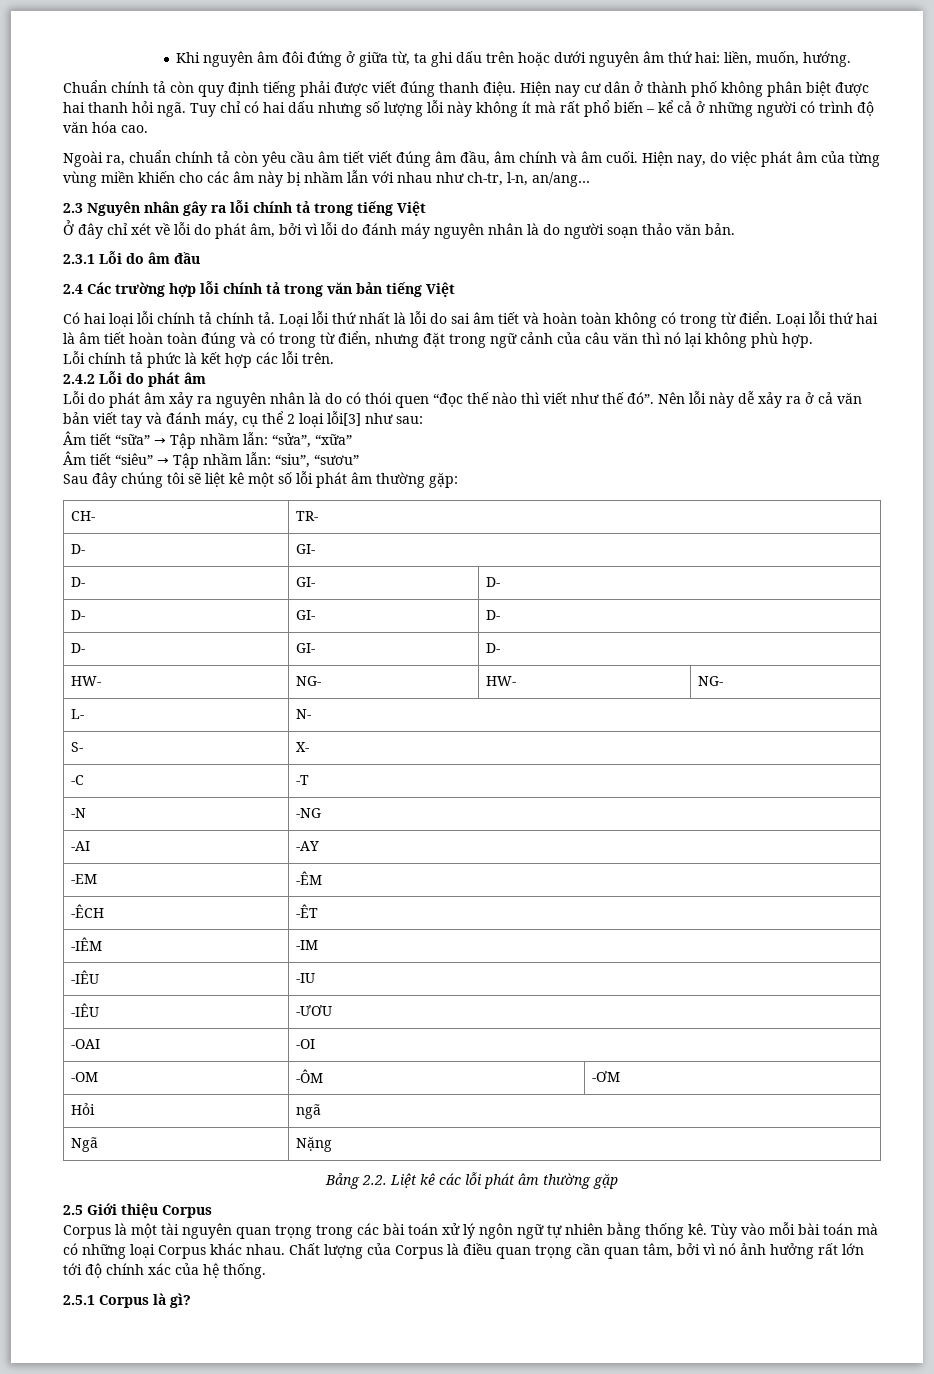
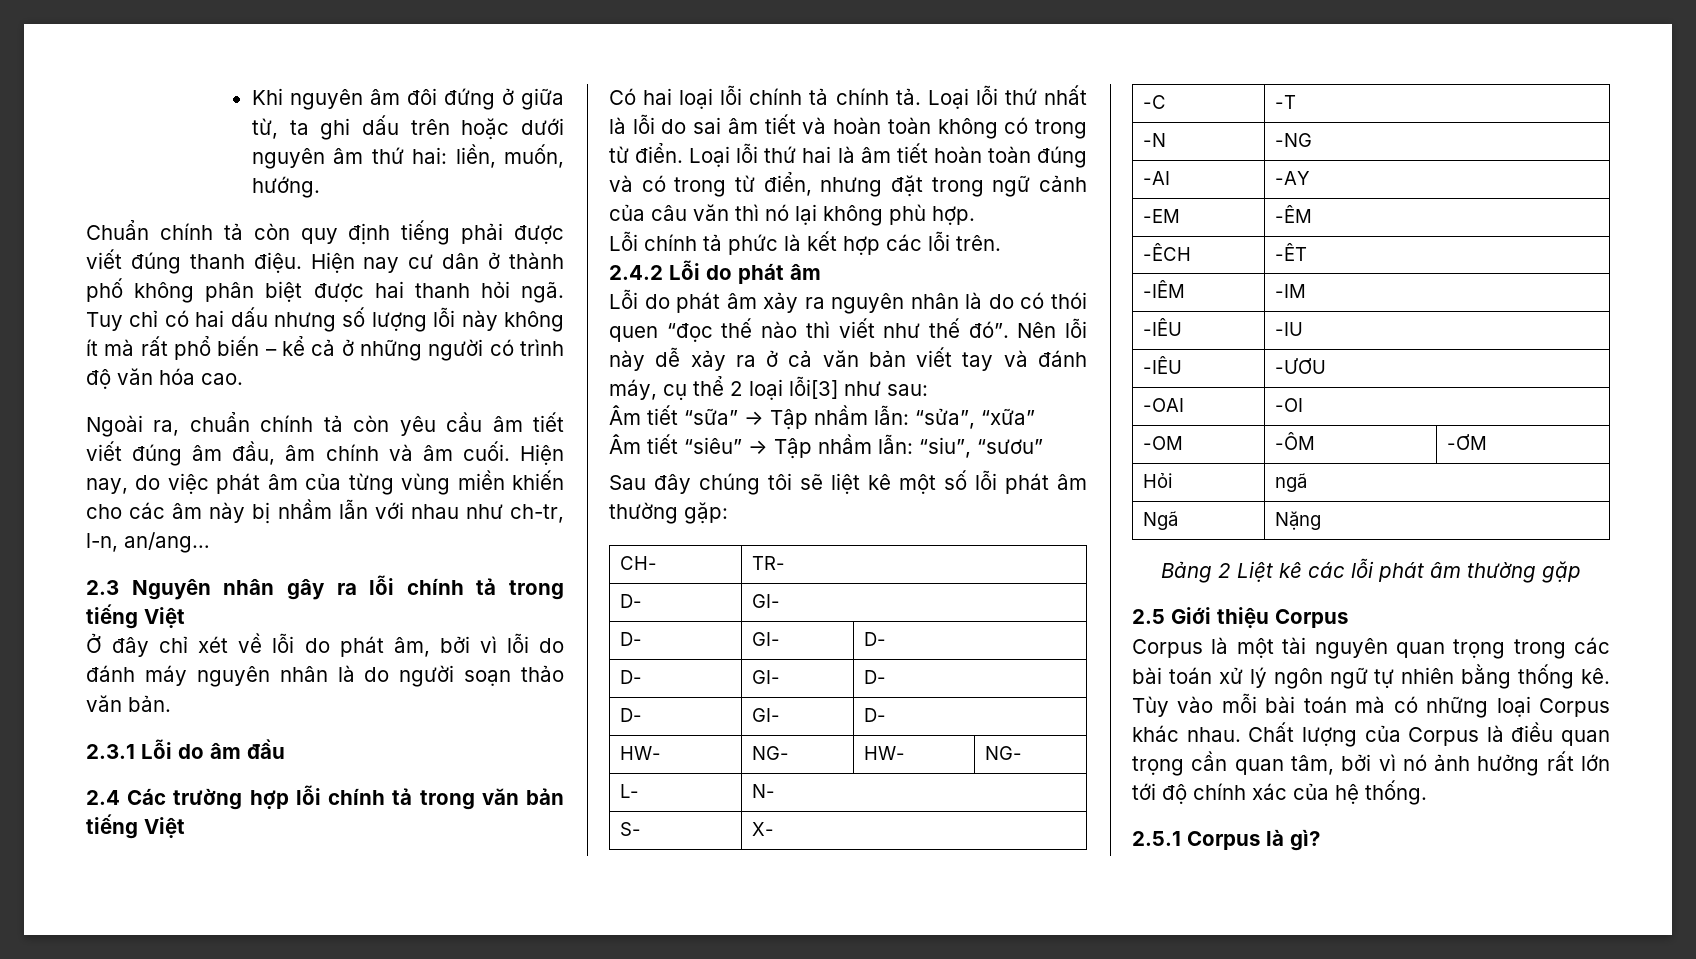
- Bảng 2.2. Liệt kê các lỗi phát âm thường gặp
+ Bảng 2 Liệt kê các lỗi phát âm thường gặp

